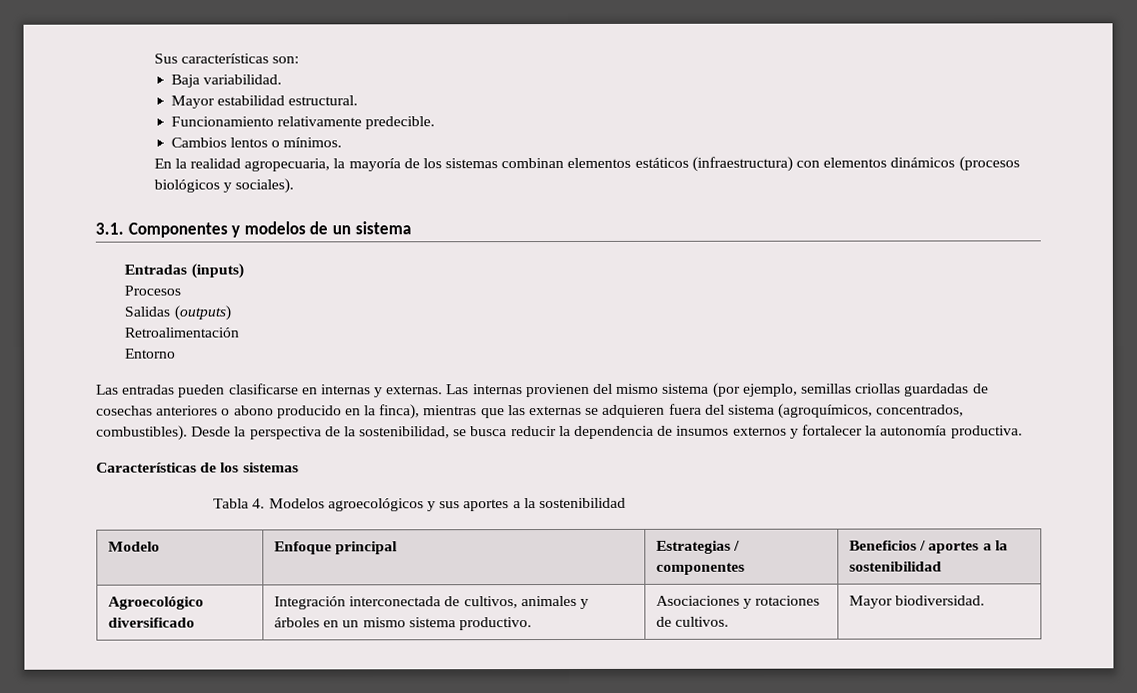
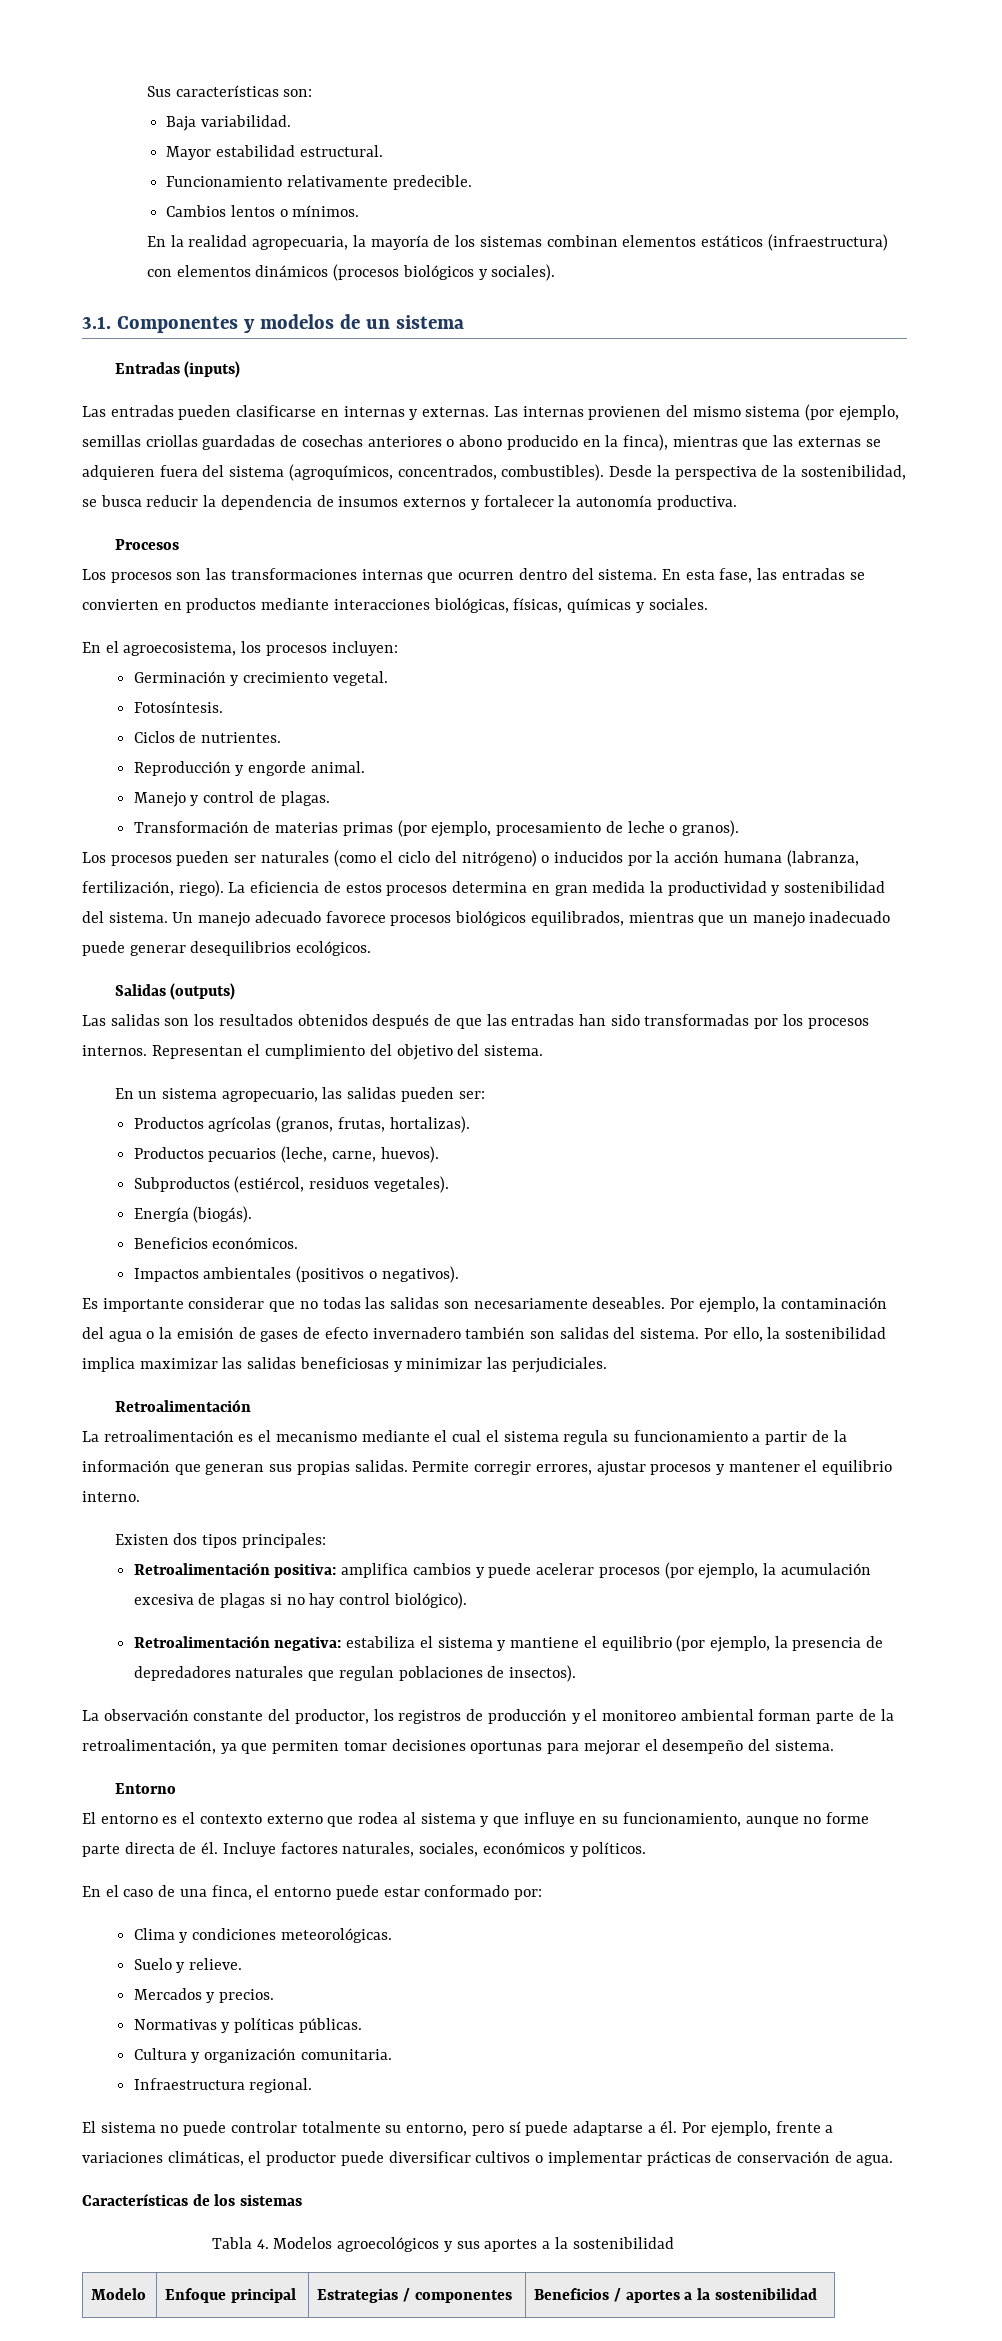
- Procesos
- Salidas (outputs)
- Retroalimentación
- Entorno
+ Procesos
+ Los procesos son las transformaciones internas que ocurren dentro del sistema. En esta fase, las entradas se convierten en productos mediante interacciones biológicas, físicas, químicas y sociales.
+ En el agroecosistema, los procesos incluyen:
+ Germinación y crecimiento vegetal.
+ Fotosíntesis.
+ Ciclos de nutrientes.
+ Reproducción y engorde animal.
+ Manejo y control de plagas.
+ Transformación de materias primas (por ejemplo, procesamiento de leche o granos).
+ Los procesos pueden ser naturales (como el ciclo del nitrógeno) o inducidos por la acción humana (labranza, fertilización, riego). La eficiencia de estos procesos determina en gran medida la productividad y sostenibilidad del sistema. Un manejo adecuado favorece procesos biológicos equilibrados, mientras que un manejo inadecuado puede generar desequilibrios ecológicos.
+ Salidas (outputs)
+ Las salidas son los resultados obtenidos después de que las entradas han sido transformadas por los procesos internos. Representan el cumplimiento del objetivo del sistema.
+ En un sistema agropecuario, las salidas pueden ser:
+ Productos agrícolas (granos, frutas, hortalizas).
+ Productos pecuarios (leche, carne, huevos).
+ Subproductos (estiércol, residuos vegetales).
+ Energía (biogás).
+ Beneficios económicos.
+ Impactos ambientales (positivos o negativos).
+ Es importante considerar que no todas las salidas son necesariamente deseables. Por ejemplo, la contaminación del agua o la emisión de gases de efecto invernadero también son salidas del sistema. Por ello, la sostenibilidad implica maximizar las salidas beneficiosas y minimizar las perjudiciales.
+ Retroalimentación
+ La retroalimentación es el mecanismo mediante el cual el sistema regula su funcionamiento a partir de la información que generan sus propias salidas. Permite corregir errores, ajustar procesos y mantener el equilibrio interno.
+ Existen dos tipos principales:
+ Retroalimentación positiva: amplifica cambios y puede acelerar procesos (por ejemplo, la acumulación excesiva de plagas si no hay control biológico).
+ Retroalimentación negativa: estabiliza el sistema y mantiene el equilibrio (por ejemplo, la presencia de depredadores naturales que regulan poblaciones de insectos).
+ La observación constante del productor, los registros de producción y el monitoreo ambiental forman parte de la retroalimentación, ya que permiten tomar decisiones oportunas para mejorar el desempeño del sistema.
+ Entorno
+ El entorno es el contexto externo que rodea al sistema y que influye en su funcionamiento, aunque no forme parte directa de él. Incluye factores naturales, sociales, económicos y políticos.
+ En el caso de una finca, el entorno puede estar conformado por:
+ Clima y condiciones meteorológicas.
+ Suelo y relieve.
+ Mercados y precios.
+ Normativas y políticas públicas.
+ Cultura y organización comunitaria.
+ Infraestructura regional.
+ El sistema no puede controlar totalmente su entorno, pero sí puede adaptarse a él. Por ejemplo, frente a variaciones climáticas, el productor puede diversificar cultivos o implementar prácticas de conservación de agua.
- Agroecológico diversificado | Integración interconectada de cultivos, animales y árboles en un mismo sistema productivo. | Asociaciones y rotaciones de cultivos. | Mayor biodiversidad.

